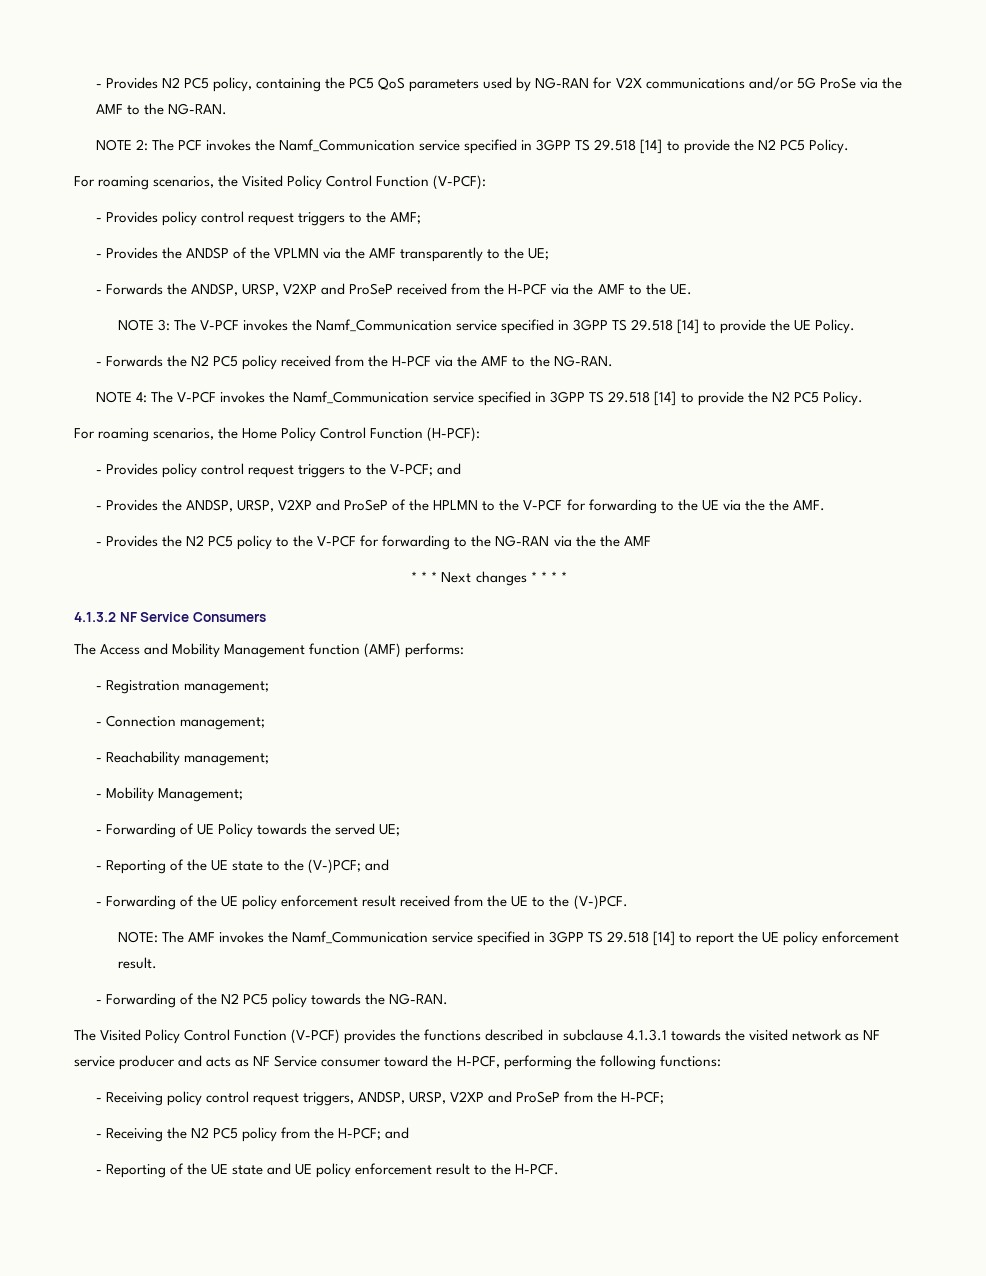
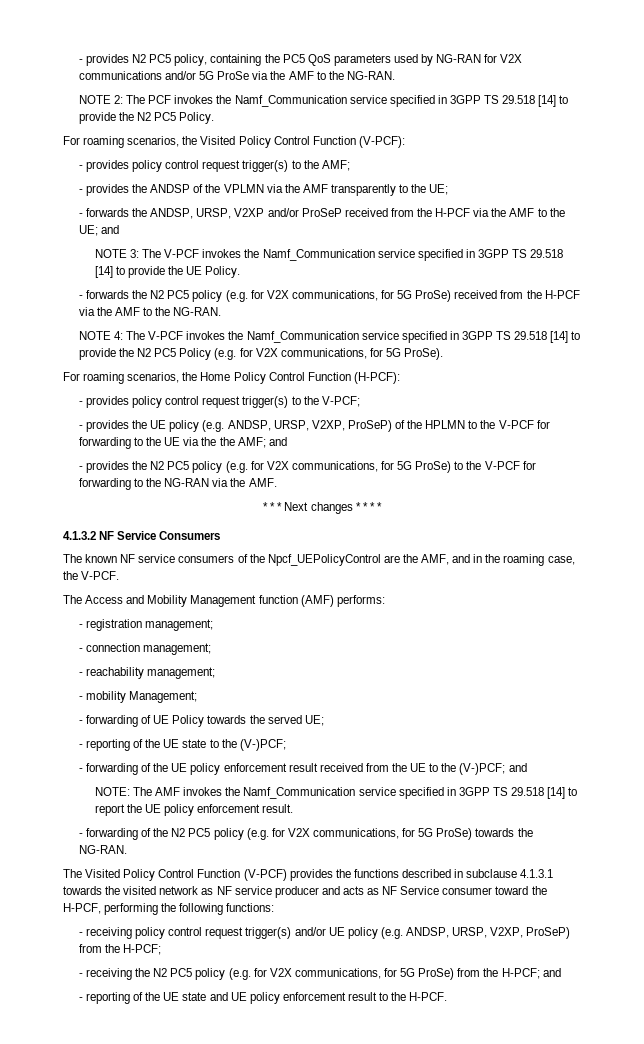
- - Provides N2 PC5 policy, containing the PC5 QoS parameters used by NG-RAN for V2X communications and/or 5G ProSe via the AMF to the NG-RAN.
+ - provides N2 PC5 policy, containing the PC5 QoS parameters used by NG-RAN for V2X communications and/or 5G ProSe via the AMF to the NG-RAN.
- - Provides policy control request triggers to the AMF;
+ - provides policy control request trigger(s) to the AMF;
- - Provides the ANDSP of the VPLMN via the AMF transparently to the UE;
+ - provides the ANDSP of the VPLMN via the AMF transparently to the UE;
- - Forwards the ANDSP, URSP, V2XP and ProSeP received from the H-PCF via the AMF to the UE.
+ - forwards the ANDSP, URSP, V2XP and/or ProSeP received from the H-PCF via the AMF to the UE; and
- - Forwards the N2 PC5 policy received from the H-PCF via the AMF to the NG-RAN.
+ - forwards the N2 PC5 policy (e.g. for V2X communications, for 5G ProSe) received from the H-PCF via the AMF to the NG-RAN.
- NOTE 4: The V-PCF invokes the Namf_Communication service specified in 3GPP TS 29.518 [14] to provide the N2 PC5 Policy.
+ NOTE 4: The V-PCF invokes the Namf_Communication service specified in 3GPP TS 29.518 [14] to provide the N2 PC5 Policy (e.g. for V2X communications, for 5G ProSe).
- - Provides policy control request triggers to the V-PCF; and
- - Provides the ANDSP, URSP, V2XP and ProSeP of the HPLMN to the V-PCF for forwarding to the UE via the the AMF.
- - Provides the N2 PC5 policy to the V-PCF for forwarding to the NG-RAN via the the AMF
+ - provides policy control request trigger(s) to the V-PCF;
+ - provides the UE policy (e.g. ANDSP, URSP, V2XP, ProSeP) of the HPLMN to the V-PCF for forwarding to the UE via the the AMF; and
+ - provides the N2 PC5 policy (e.g. for V2X communications, for 5G ProSe) to the V-PCF for forwarding to the NG-RAN via the AMF.
+ The known NF service consumers of the Npcf_UEPolicyControl are the AMF, and in the roaming case, the V-PCF.
- - Registration management;
- - Connection management;
- - Reachability management;
- - Mobility Management;
+ - registration management;
+ - connection management;
+ - reachability management;
+ - mobility Management;
- - Forwarding of UE Policy towards the served UE;
+ - forwarding of UE Policy towards the served UE;
- - Reporting of the UE state to the (V-)PCF; and
- - Forwarding of the UE policy enforcement result received from the UE to the (V-)PCF.
+ - reporting of the UE state to the (V-)PCF;
+ - forwarding of the UE policy enforcement result received from the UE to the (V-)PCF; and
- - Forwarding of the N2 PC5 policy towards the NG-RAN.
+ - forwarding of the N2 PC5 policy (e.g. for V2X communications, for 5G ProSe) towards the NG-RAN.
- - Receiving policy control request triggers, ANDSP, URSP, V2XP and ProSeP from the H-PCF;
+ - receiving policy control request trigger(s) and/or UE policy (e.g. ANDSP, URSP, V2XP, ProSeP) from the H-PCF;
- - Receiving the N2 PC5 policy from the H-PCF; and
+ - receiving the N2 PC5 policy (e.g. for V2X communications, for 5G ProSe) from the H-PCF; and
- - Reporting of the UE state and UE policy enforcement result to the H-PCF.
+ - reporting of the UE state and UE policy enforcement result to the H-PCF.

